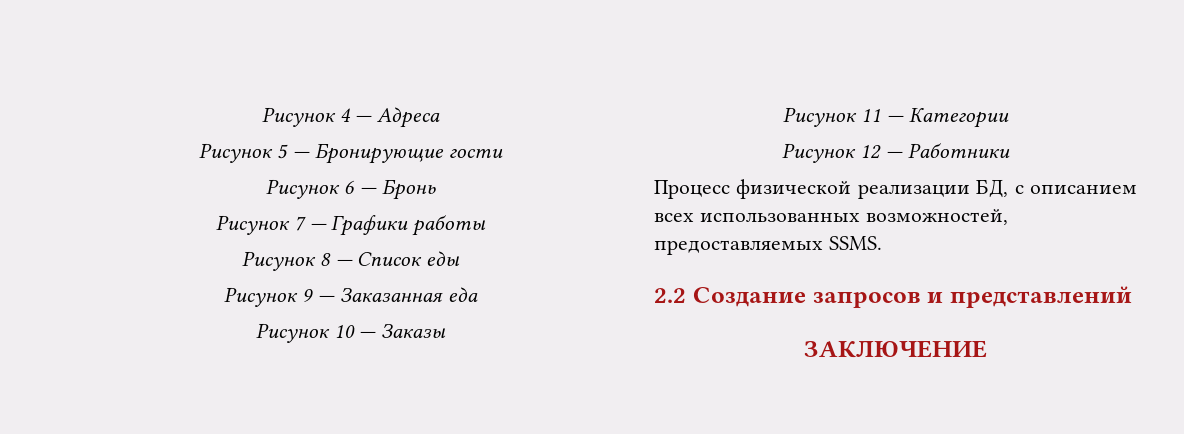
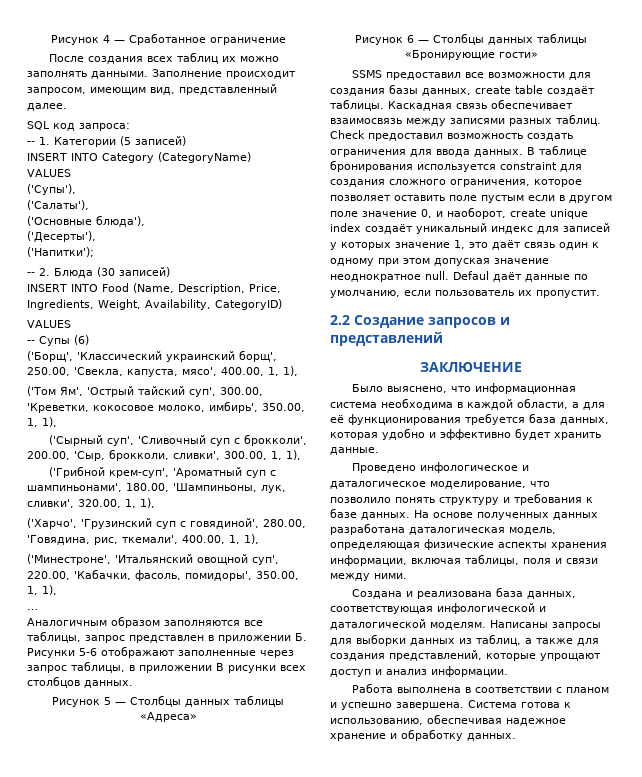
- Рисунок 4 — Адреса
+ Рисунок 4 — Сработанное ограничение
+ После создания всех таблиц их можно заполнять данными. Заполнение происходит запросом, имеющим вид, представленный далее.
+ SQL код запроса:
+ -- 1. Категории (5 записей)
+ INSERT INTO Category (CategoryName)
+ VALUES
+ ('Супы'),
+ ('Салаты'),
+ ('Основные блюда'),
+ ('Десерты'),
+ ('Напитки');
+ -- 2. Блюда (30 записей)
+ INSERT INTO Food (Name, Description, Price, Ingredients, Weight, Availability, CategoryID)
+ VALUES
+ -- Супы (6)
+ ('Борщ', 'Классический украинский борщ', 250.00, 'Свекла, капуста, мясо', 400.00, 1, 1),
+ ('Том Ям', 'Острый тайский суп', 300.00, 'Креветки, кокосовое молоко, имбирь', 350.00, 1, 1),
+ ('Сырный суп', 'Сливочный суп с брокколи', 200.00, 'Сыр, брокколи, сливки', 300.00, 1, 1),
+ ('Грибной крем-суп', 'Ароматный суп с шампиньонами', 180.00, 'Шампиньоны, лук, сливки', 320.00, 1, 1),
+ ('Харчо', 'Грузинский суп с говядиной', 280.00, 'Говядина, рис, ткемали', 400.00, 1, 1),
+ ('Минестроне', 'Итальянский овощной суп', 220.00, 'Кабачки, фасоль, помидоры', 350.00, 1, 1),
+ …
+ Аналогичным образом заполняются все таблицы, запрос представлен в приложении Б. Рисунки 5-6 отображают заполненные через запрос таблицы, в приложении В рисунки всех столбцов данных.
- Рисунок 5 — Бронирующие гости
+ Рисунок 5 — Столбцы данных таблицы «Адреса»
- Рисунок 6 — Бронь
- Рисунок 7 — Графики работы
- Рисунок 8 — Список еды
- Рисунок 9 — Заказанная еда
- Рисунок 10 — Заказы
- Рисунок 11 — Категории
- Рисунок 12 — Работники
- Процесс физической реализации БД, с описанием всех использованных возможностей, предоставляемых SSMS.
+ Рисунок 6 — Столбцы данных таблицы «Бронирующие гости»
+ SSMS предоставил все возможности для создания базы данных, create table создаёт таблицы. Каскадная связь обеспечивает взаимосвязь между записями разных таблиц. Check предоставил возможность создать ограничения для ввода данных. В таблице бронирования используется constraint для создания сложного ограничения, которое позволяет оставить поле пустым если в другом поле значение 0, и наоборот, create unique index создаёт уникальный индекс для записей у которых значение 1, это даёт связь один к одному при этом допуская значение неоднократное null. Defaul даёт данные по умолчанию, если пользователь их пропустит.
+ Было выяснено, что информационная система необходима в каждой области, а для её функционирования требуется база данных, которая удобно и эффективно будет хранить данные.
+ Проведено инфологическое и даталогическое моделирование, что позволило понять структуру и требования к базе данных. На основе полученных данных разработана даталогическая модель, определяющая физические аспекты хранения информации, включая таблицы, поля и связи между ними.
+ Создана и реализована база данных, соответствующая инфологической и даталогической моделям. Написаны запросы для выборки данных из таблиц, а также для создания представлений, которые упрощают доступ и анализ информации.
+ Работа выполнена в соответствии с планом и успешно завершена. Система готова к использованию, обеспечивая надежное хранение и обработку данных.

